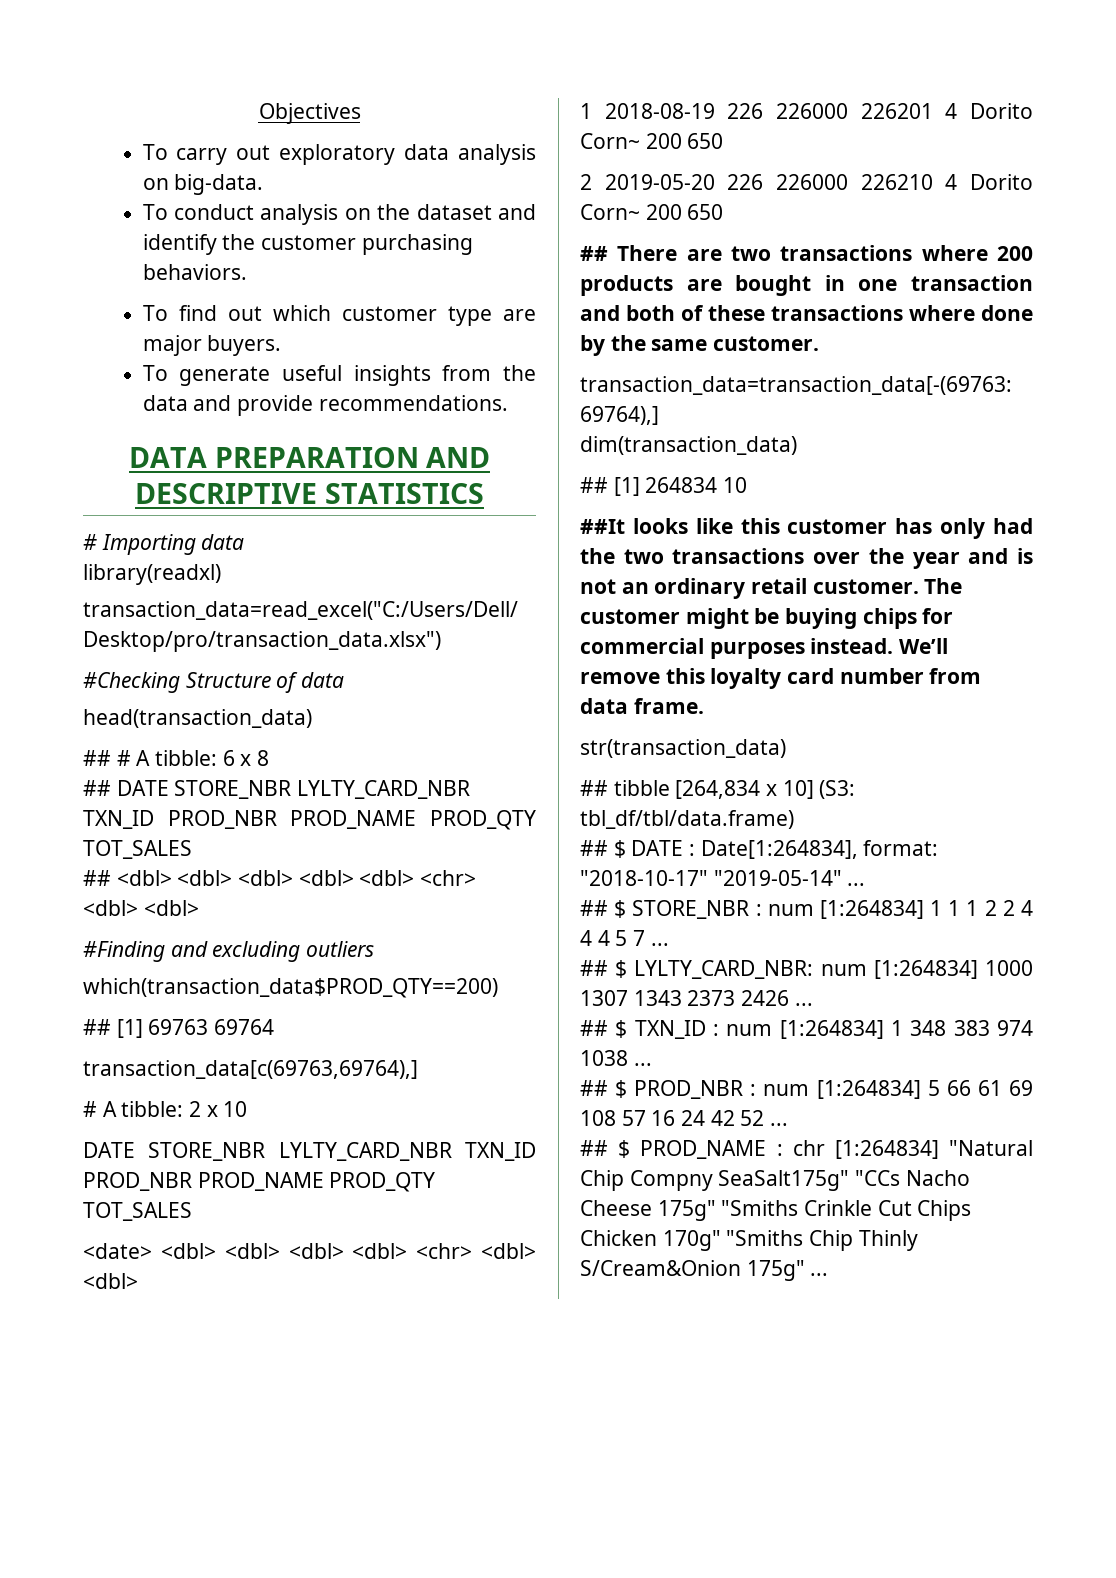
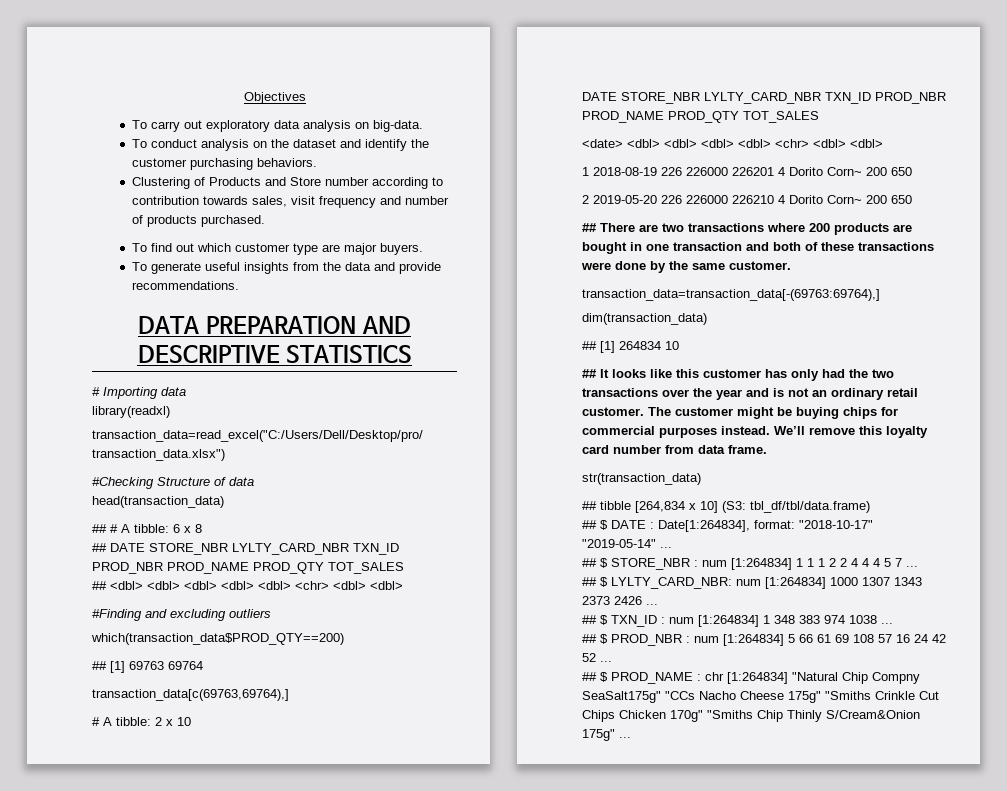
+ Clustering of Products and Store number according to contribution towards sales, visit frequency and number of products purchased.
- ## There are two transactions where 200 products are bought in one transaction and both of these transactions where done by the same customer.
+ ## There are two transactions where 200 products are bought in one transaction and both of these transactions were done by the same customer.
- ##It looks like this customer has only had the two transactions over the year and is not an ordinary retail customer.
+ ## It looks like this customer has only had the two transactions over the year and is not an ordinary retail customer.

